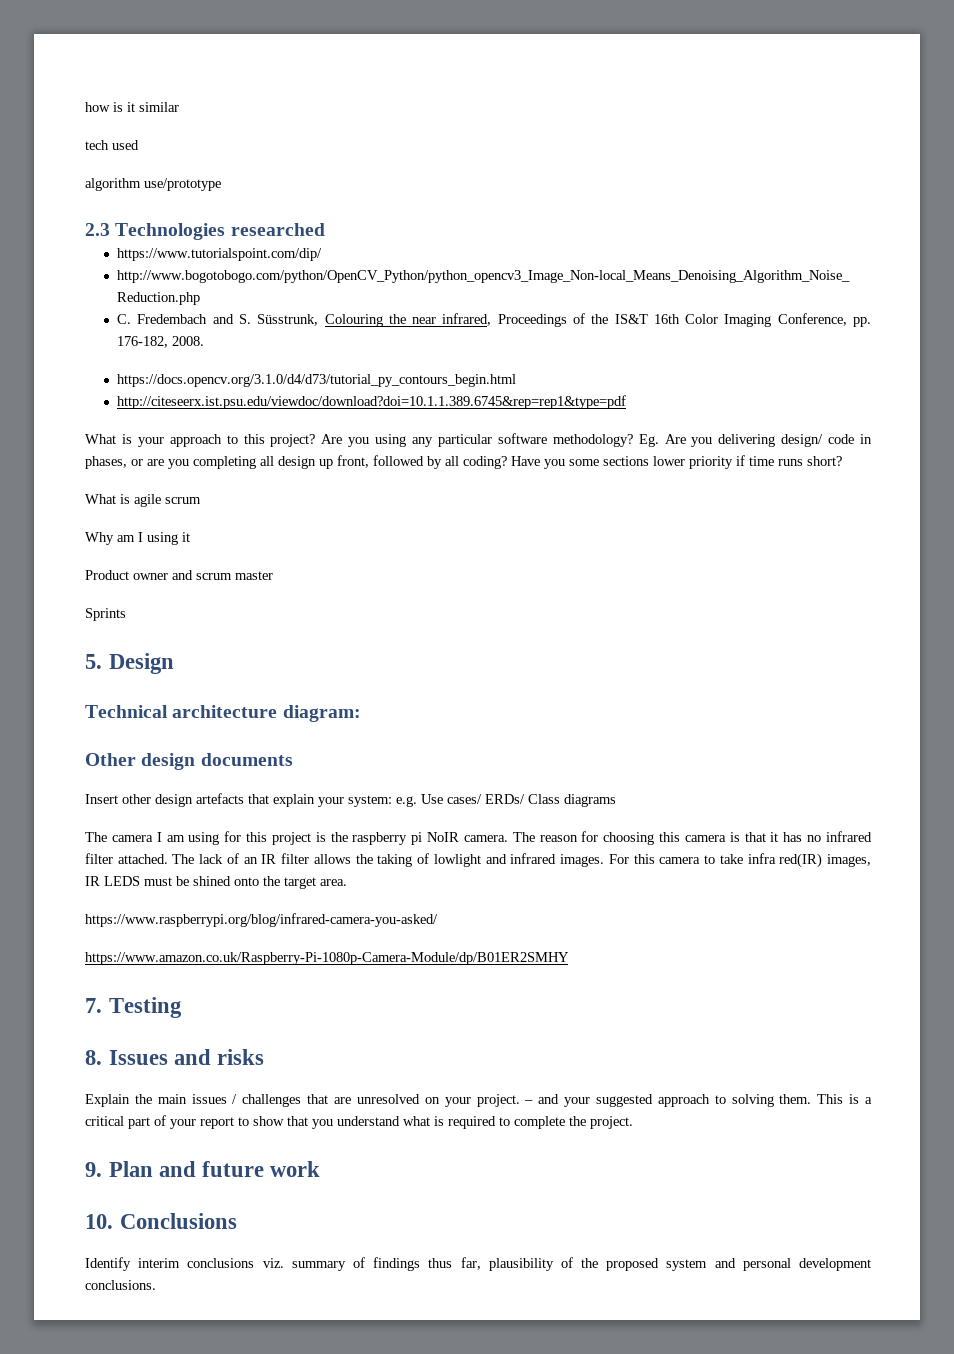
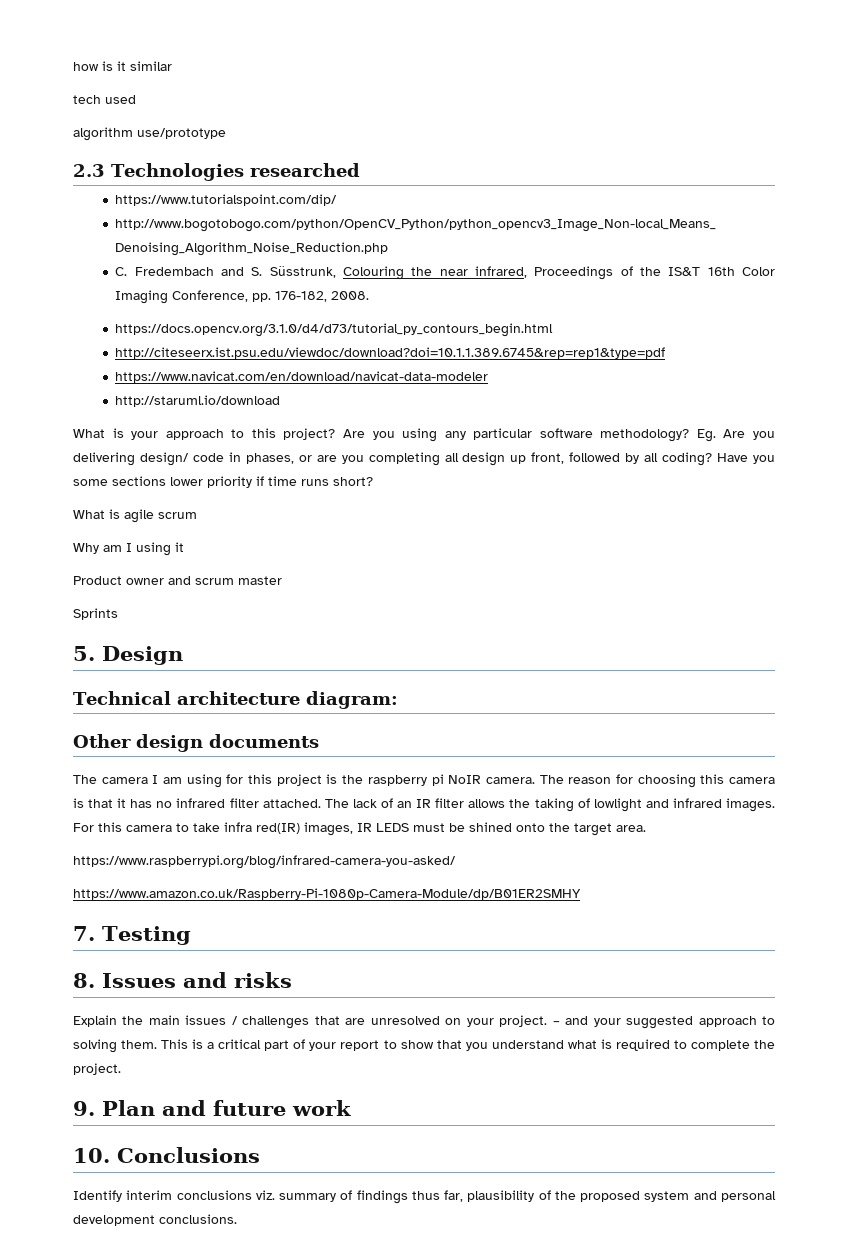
+ https://www.navicat.com/en/download/navicat-data-modeler
+ http://staruml.io/download
- Insert other design artefacts that explain your system: e.g. Use cases/ ERDs/ Class diagrams

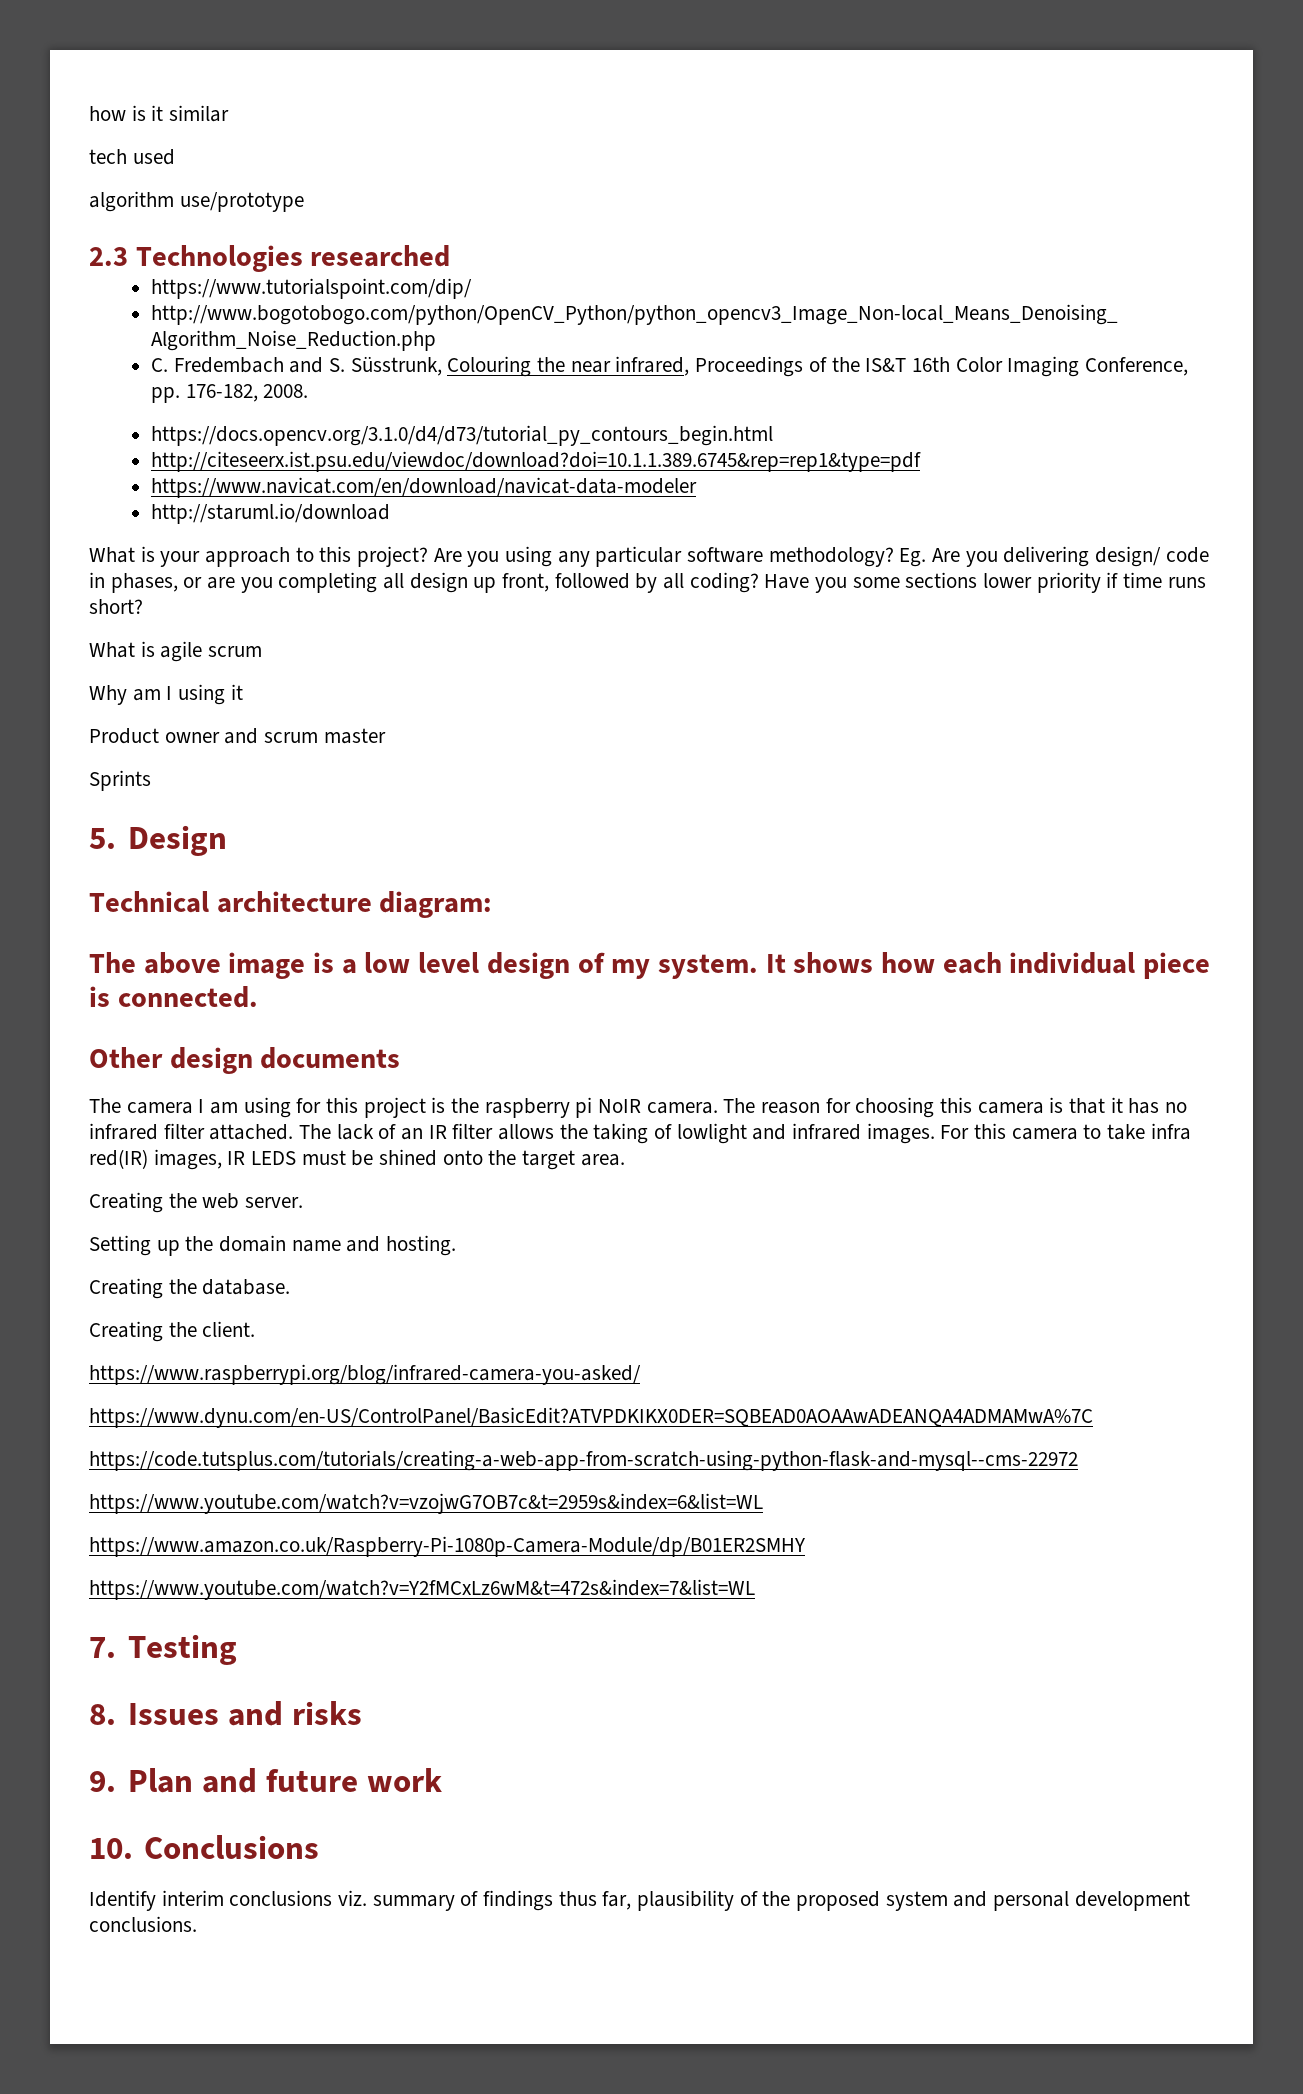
+ The above image is a low level design of my system. It shows how each individual piece is connected.
+ Creating the web server.
+ Setting up the domain name and hosting.
+ Creating the database.
+ Creating the client.
  https://www.raspberrypi.org/blog/infrared-camera-you-asked/
+ https://www.dynu.com/en-US/ControlPanel/BasicEdit?ATVPDKIKX0DER=SQBEAD0AOAAwADEANQA4ADMAMwA%7C
+ https://code.tutsplus.com/tutorials/creating-a-web-app-from-scratch-using-python-flask-and-mysql--cms-22972
+ https://www.youtube.com/watch?v=vzojwG7OB7c&t=2959s&index=6&list=WL
+ https://www.youtube.com/watch?v=Y2fMCxLz6wM&t=472s&index=7&list=WL
- Explain the main issues / challenges that are unresolved on your project. – and your suggested approach to solving them. This is a critical part of your report to show that you understand what is required to complete the project.

